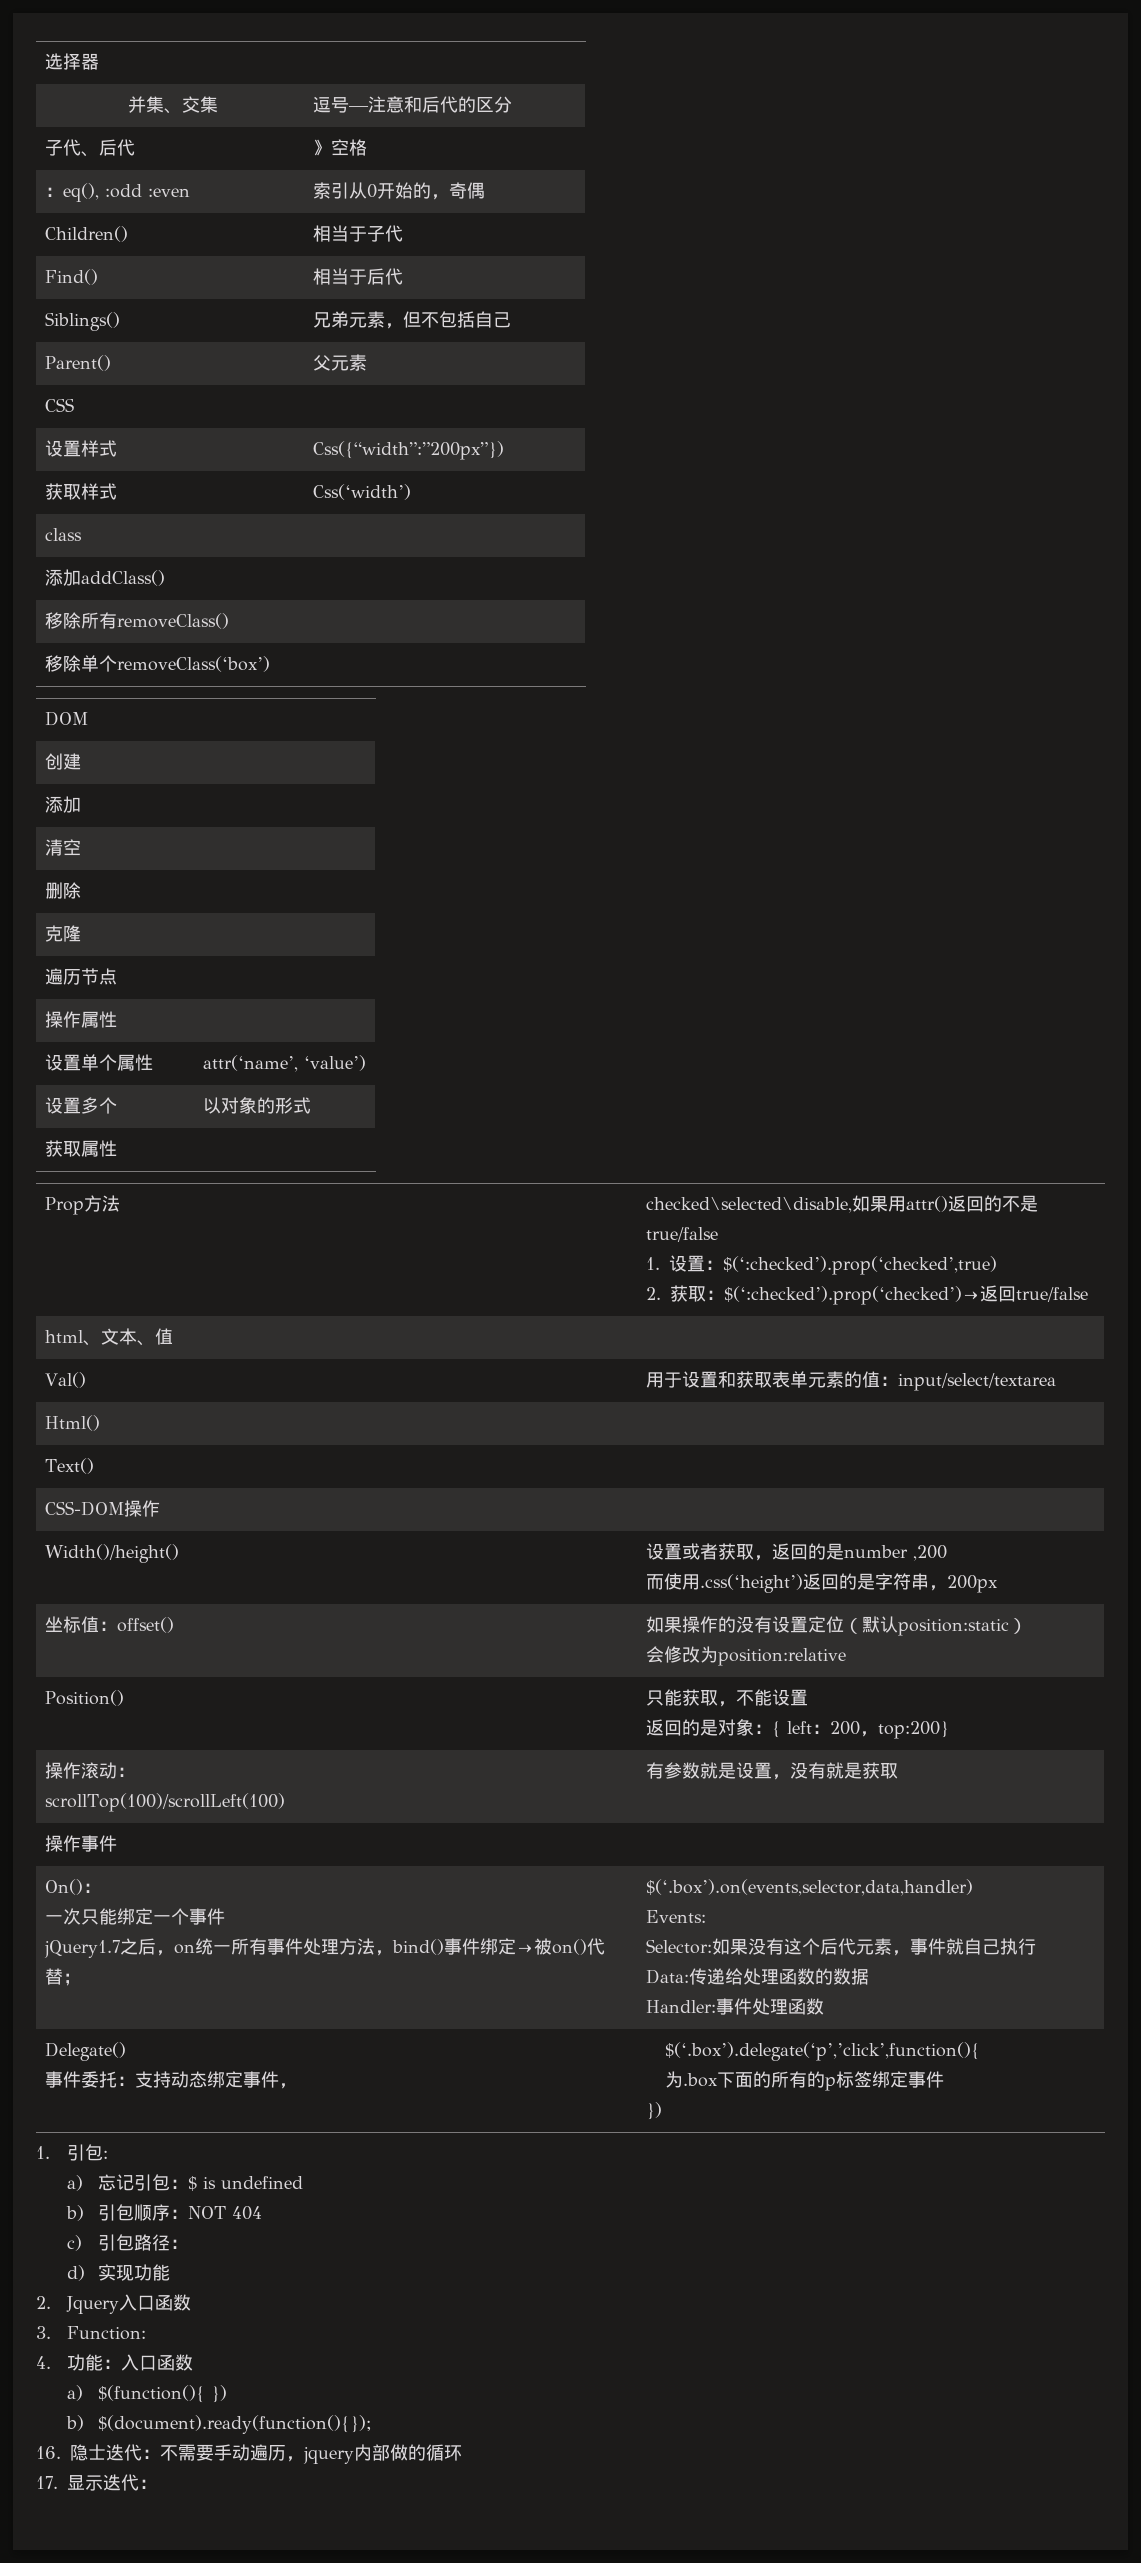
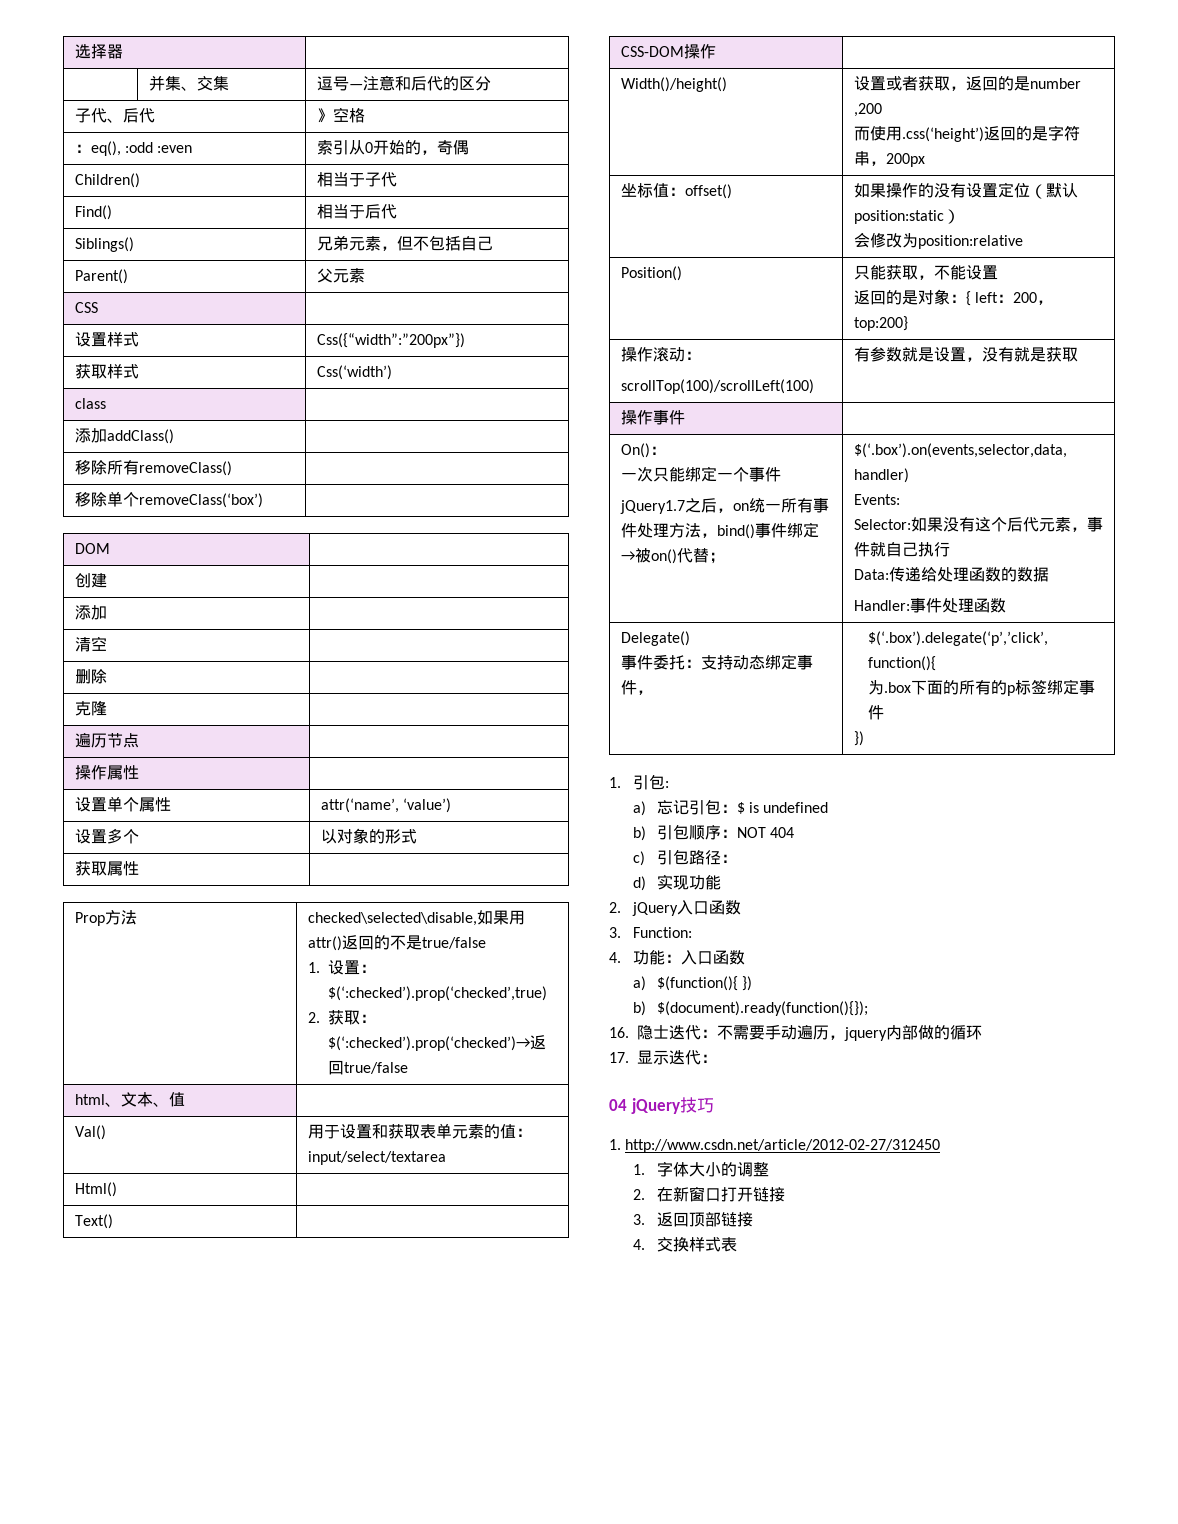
- 2. Jquery入口函数
+ 2. jQuery入口函数
+ 04 jQuery技巧
+ 1. http://www.csdn.net/article/2012-02-27/312450
+ 1.字体大小的调整
+ 2.在新窗口打开链接
+ 3.返回顶部链接
+ 4.交换样式表

